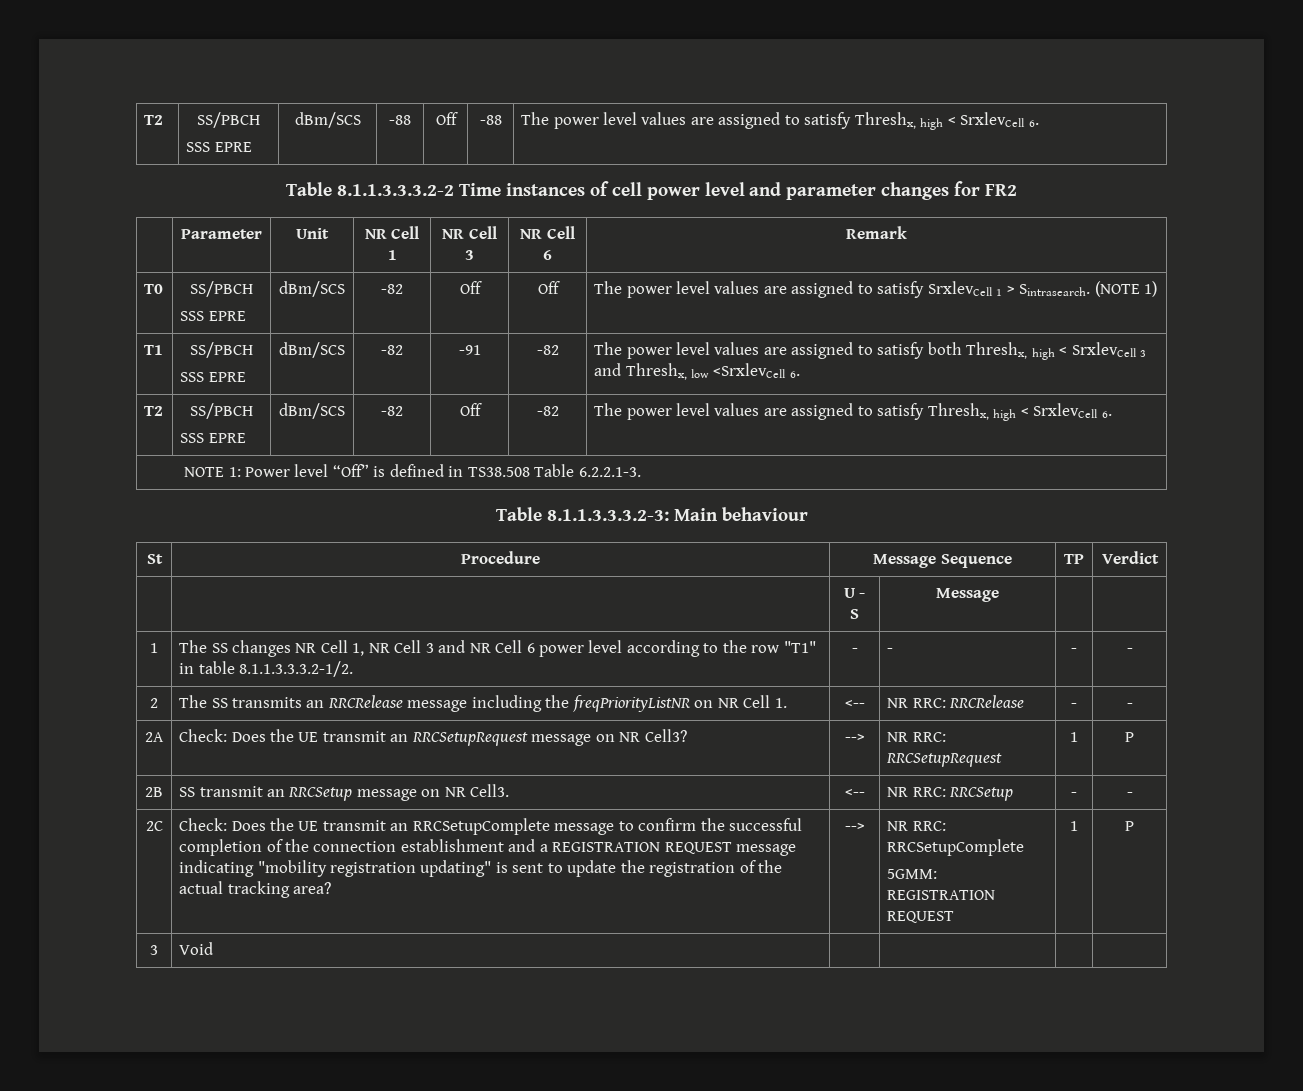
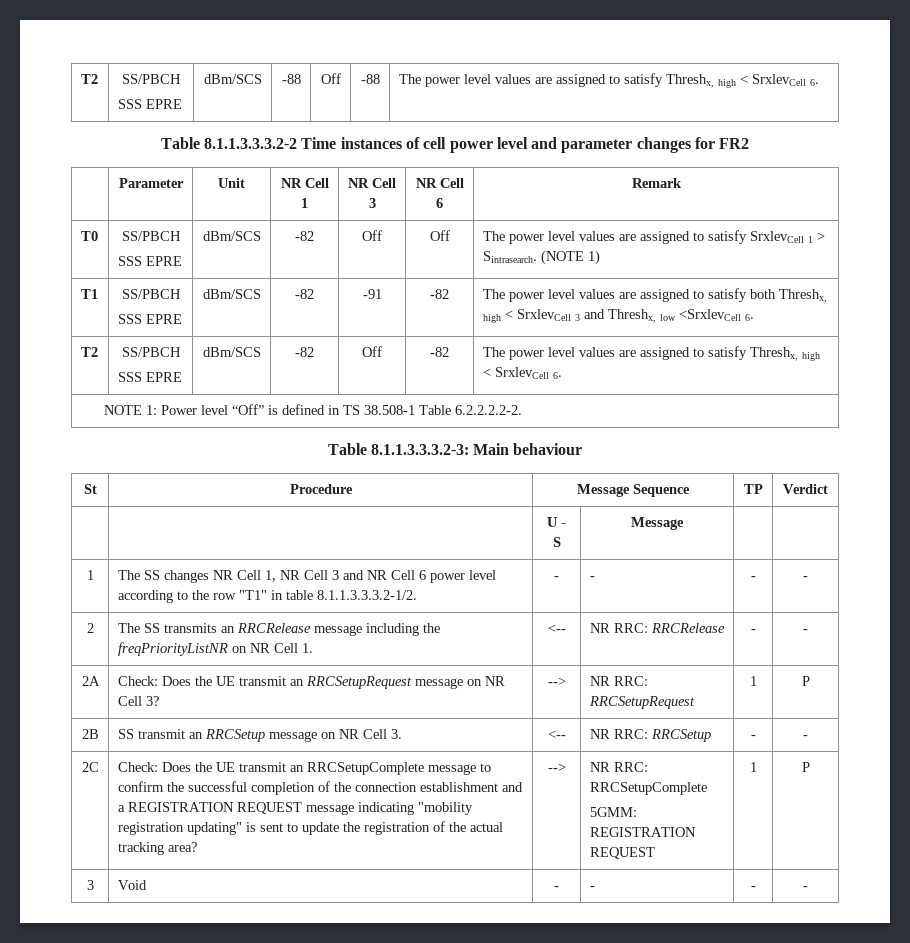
- NOTE 1: Power level “Off” is defined in TS38.508 Table 6.2.2.1-3.
+ NOTE 1: Power level “Off” is defined in TS 38.508-1 Table 6.2.2.2.2-2.
- 2A | Check: Does the UE transmit an RRCSetupRequest message on NR Cell3? | --> | NR RRC: RRCSetupRequest | 1 | P
+ 2A | Check: Does the UE transmit an RRCSetupRequest message on NR Cell 3? | --> | NR RRC: RRCSetupRequest | 1 | P
- 2B | SS transmit an RRCSetup message on NR Cell3. | <-- | NR RRC: RRCSetup | - | -
+ 2B | SS transmit an RRCSetup message on NR Cell 3. | <-- | NR RRC: RRCSetup | - | -
- 3 | Void | | | |
+ 3 | Void | - | - | - | -

